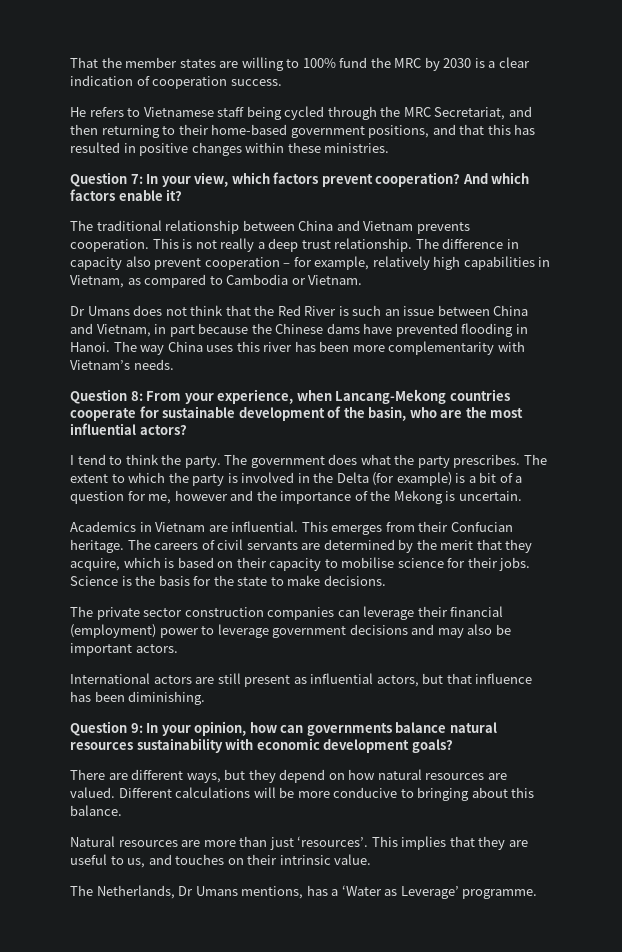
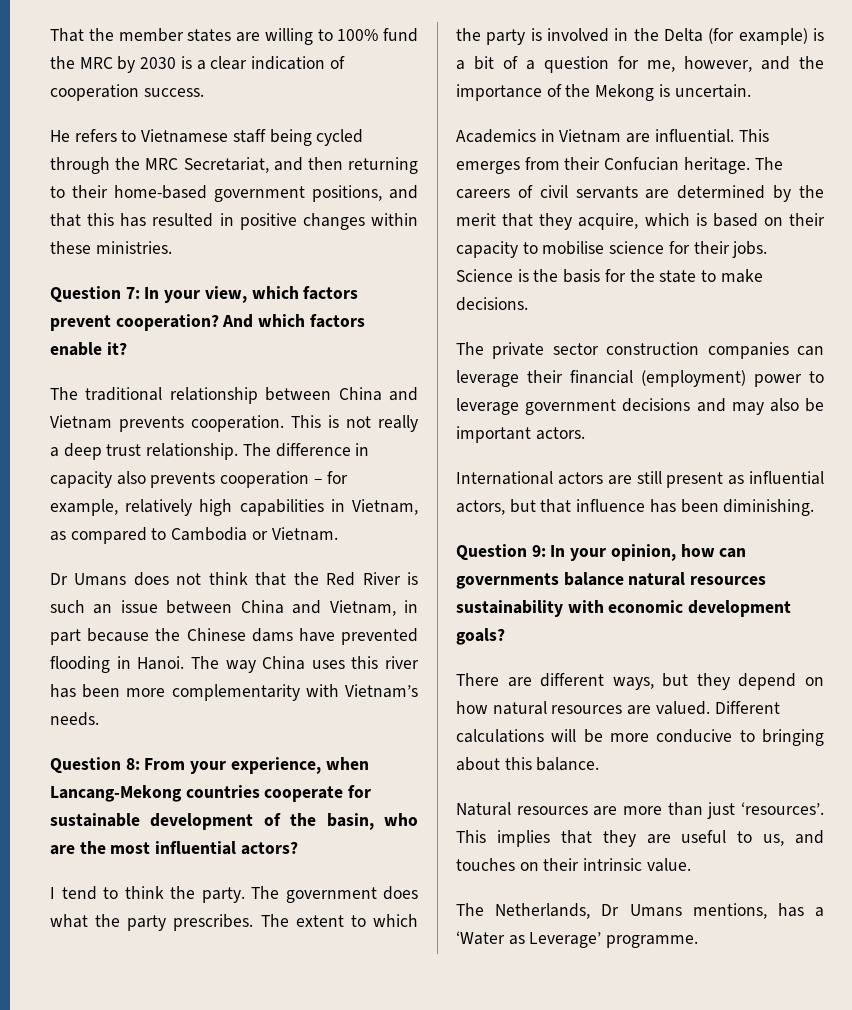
- The difference in capacity also prevent cooperation – for example, relatively high capabilities in Vietnam, as compared to Cambodia or Vietnam.
+ The difference in capacity also prevents cooperation – for example, relatively high capabilities in Vietnam, as compared to Cambodia or Vietnam.
- The extent to which the party is involved in the Delta (for example) is a bit of a question for me, however and the importance of the Mekong is uncertain.
+ The extent to which the party is involved in the Delta (for example) is a bit of a question for me, however, and the importance of the Mekong is uncertain.

